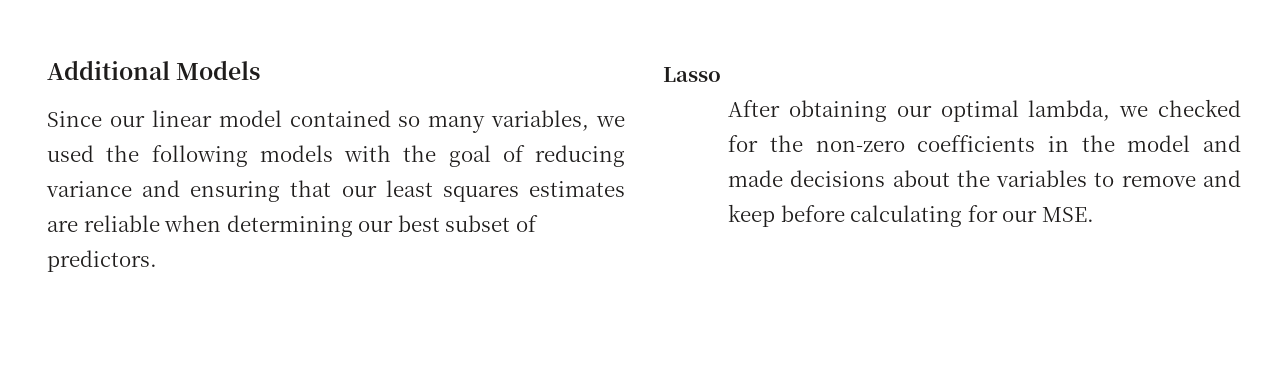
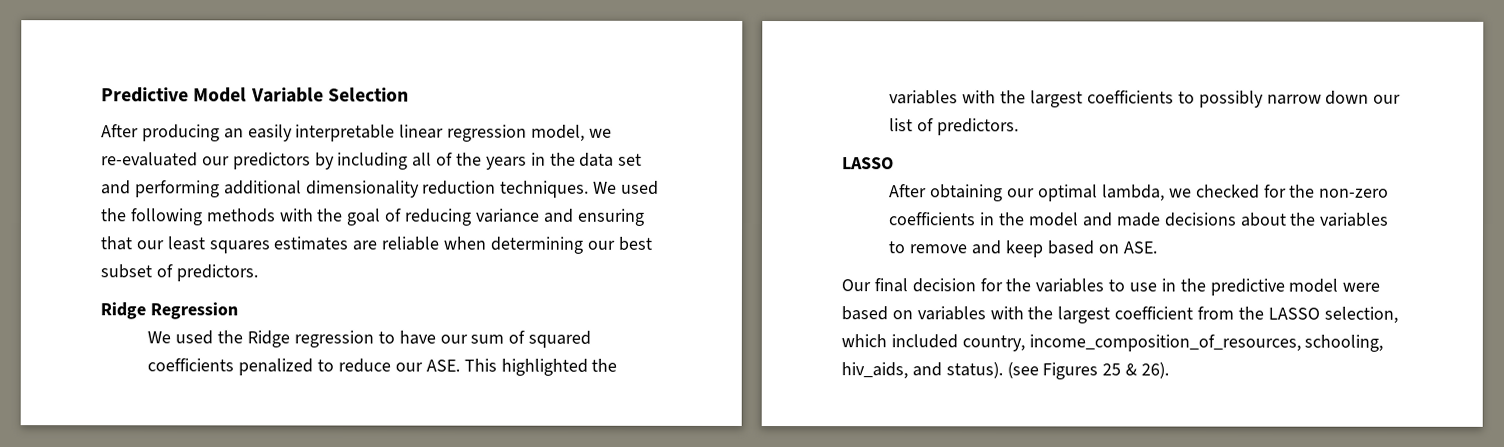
- Additional Models
- Since our linear model contained so many variables, we used the following models with the goal of reducing variance and ensuring that our least squares estimates are reliable when determining our best subset of predictors.
+ Predictive Model Variable Selection
+ After producing an easily interpretable linear regression model, we re-evaluated our predictors by including all of the years in the data set and performing additional dimensionality reduction techniques. We used the following methods with the goal of reducing variance and ensuring that our least squares estimates are reliable when determining our best subset of predictors.
- Lasso
+ Ridge Regression
+ We used the Ridge regression to have our sum of squared coefficients penalized to reduce our ASE. This highlighted the variables with the largest coefficients to possibly narrow down our list of predictors.
+ LASSO
- After obtaining our optimal lambda, we checked for the non-zero coefficients in the model and made decisions about the variables to remove and keep before calculating for our MSE.
+ After obtaining our optimal lambda, we checked for the non-zero coefficients in the model and made decisions about the variables to remove and keep based on ASE.
+ Our final decision for the variables to use in the predictive model were based on variables with the largest coefficient from the LASSO selection, which included country, income_composition_of_resources, schooling, hiv_aids, and status). (see Figures 25 & 26).

